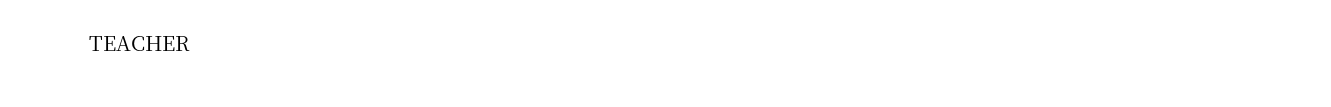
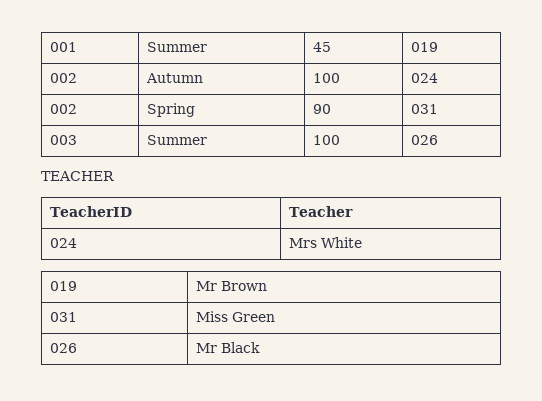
+ 001 | Summer | 45 | 019
+ 002 | Autumn | 100 | 024
+ 002 | Spring | 90 | 031
+ 003 | Summer | 100 | 026
  TEACHER
+ TeacherID | Teacher
+ 024 | Mrs White
+ 019 | Mr Brown
+ 031 | Miss Green
+ 026 | Mr Black

